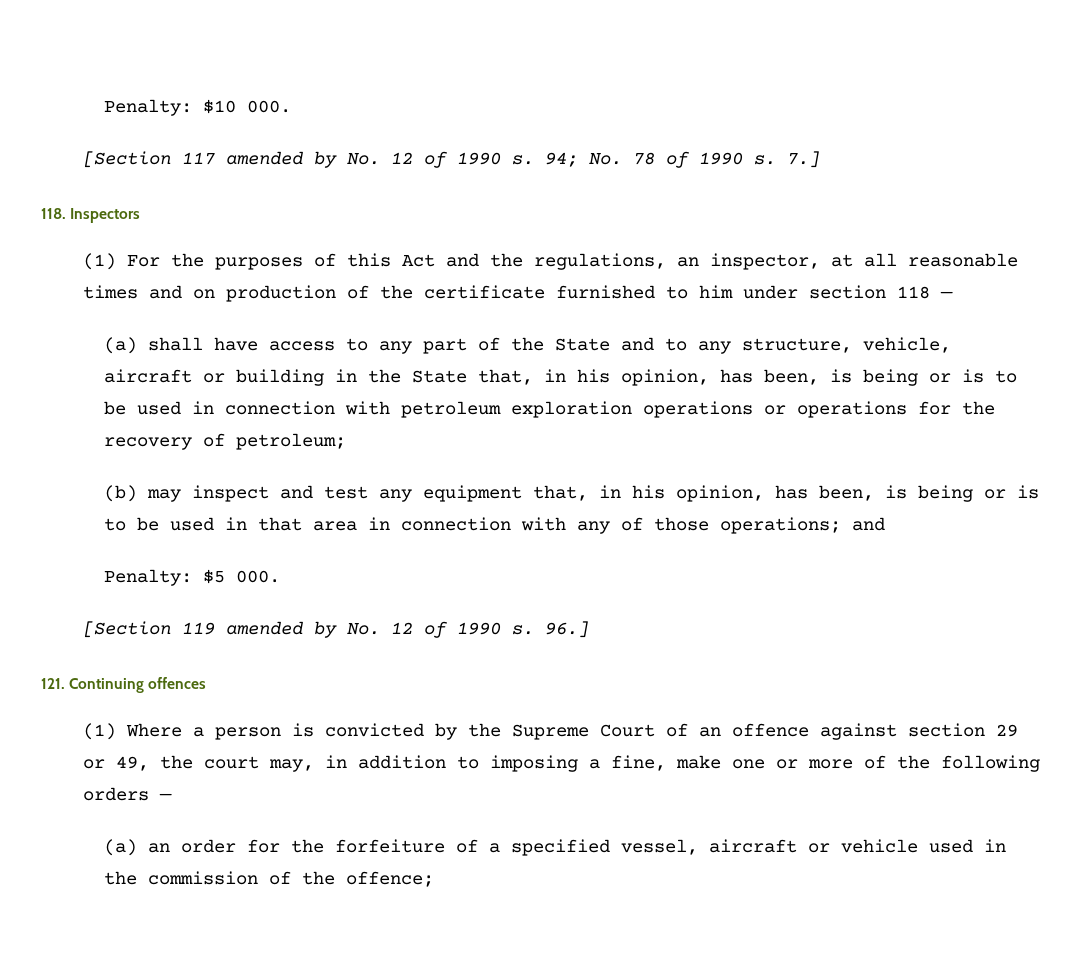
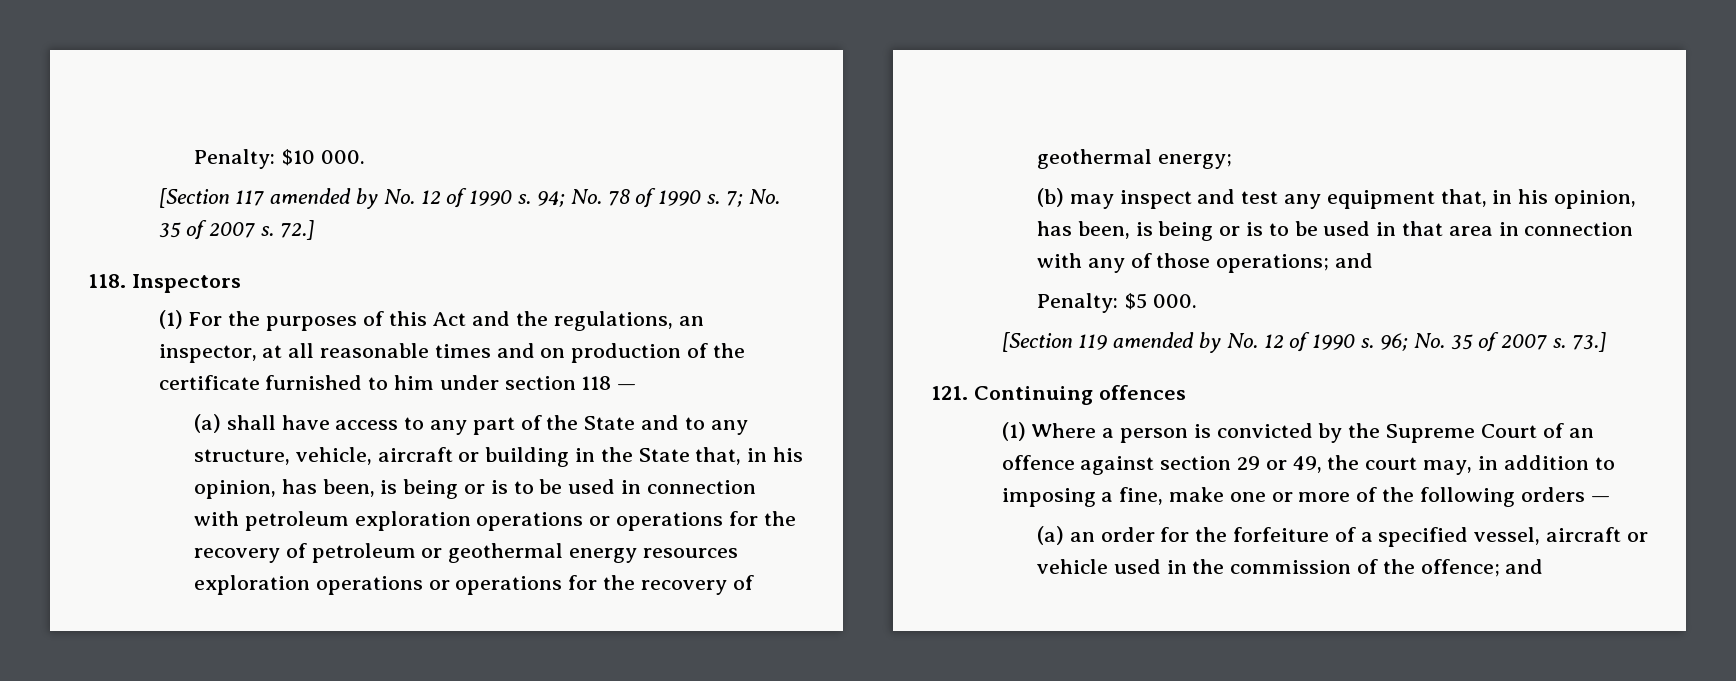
- 7.]
+ 7; No. 35 of 2007 s. 72.]
- (a) shall have access to any part of the State and to any structure, vehicle, aircraft or building in the State that, in his opinion, has been, is being or is to be used in connection with petroleum exploration operations or operations for the recovery of petroleum;
+ (a) shall have access to any part of the State and to any structure, vehicle, aircraft or building in the State that, in his opinion, has been, is being or is to be used in connection with petroleum exploration operations or operations for the recovery of petroleum or geothermal energy resources exploration operations or operations for the recovery of geothermal energy;
- 96.]
+ 96; No. 35 of 2007 s. 73.]
- (a) an order for the forfeiture of a specified vessel, aircraft or vehicle used in the commission of the offence;
+ (a) an order for the forfeiture of a specified vessel, aircraft or vehicle used in the commission of the offence; and

